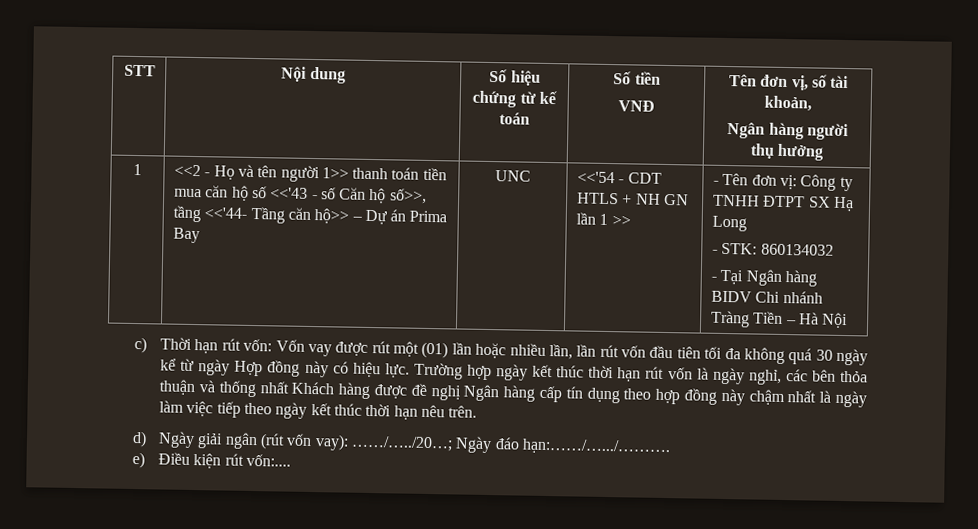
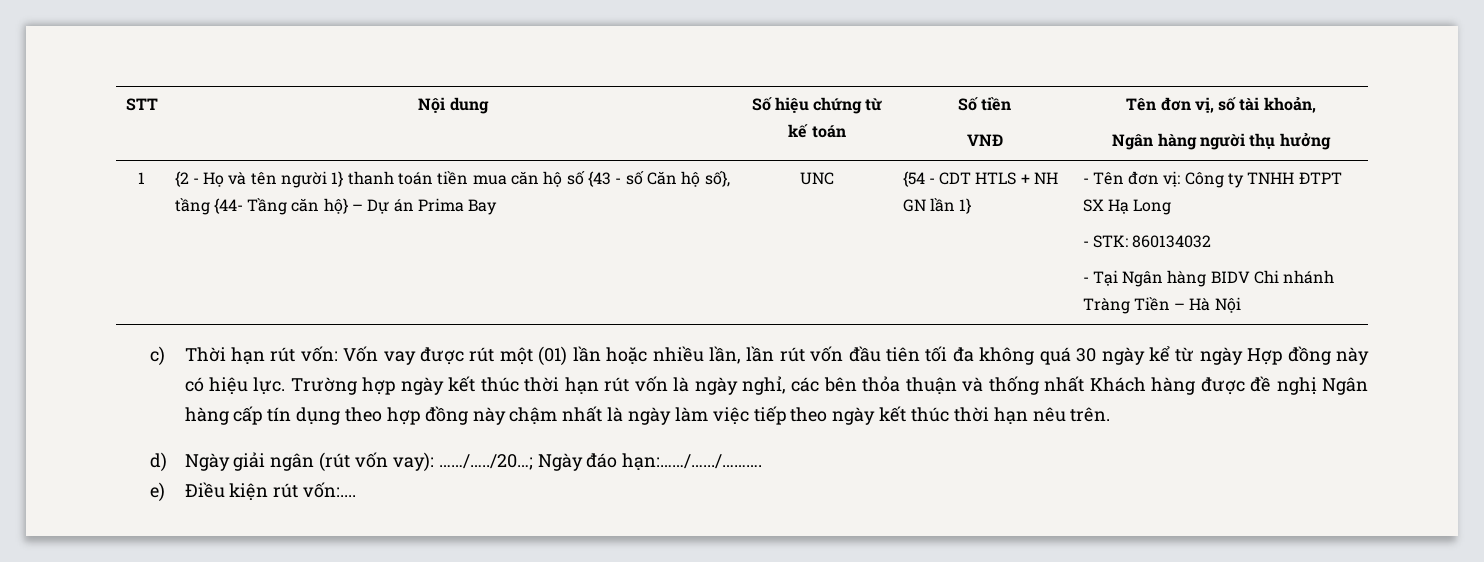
- <<2 - Họ và tên người 1>> thanh toán tiền mua căn hộ số <<'43 - số Căn hộ số>>, tầng <<'44- Tầng căn hộ>> – Dự án Prima Bay
+ {2 - Họ và tên người 1} thanh toán tiền mua căn hộ số {43 - số Căn hộ số}, tầng {44- Tầng căn hộ} – Dự án Prima Bay
- <<'54 - CDT HTLS + NH GN lần 1 >>
+ {54 - CDT HTLS + NH GN lần 1}

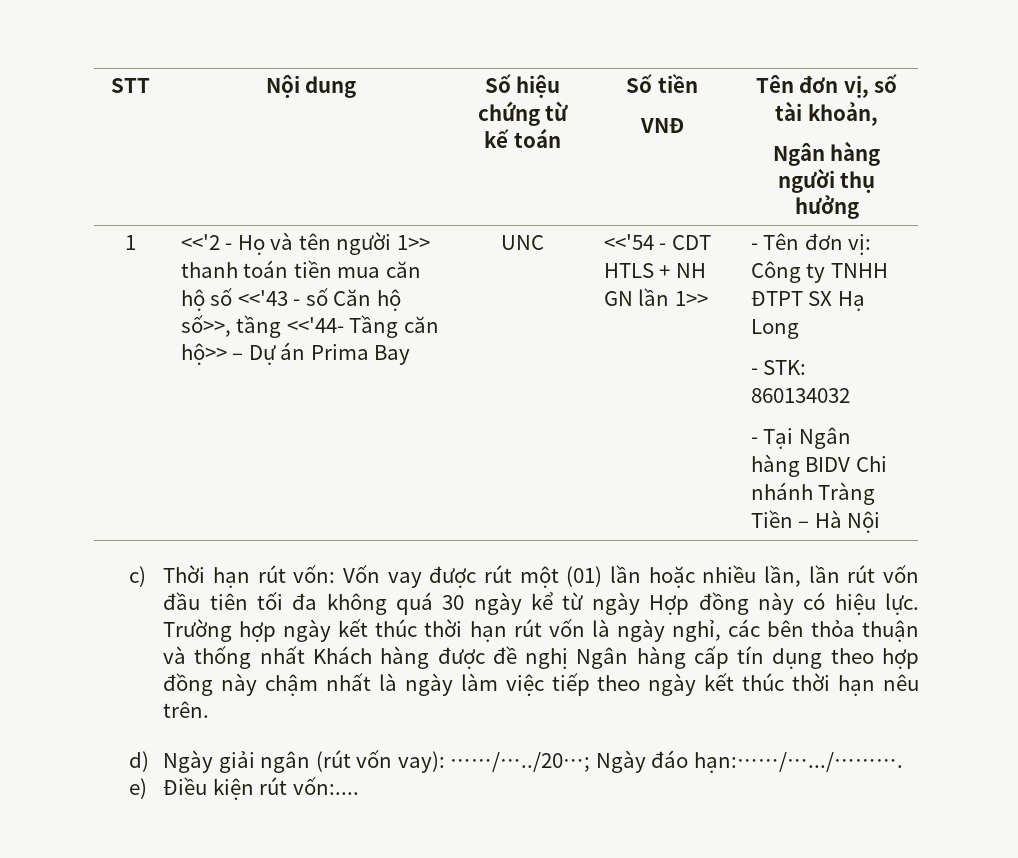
- {2 - Họ và tên người 1} thanh toán tiền mua căn hộ số {43 - số Căn hộ số}, tầng {44- Tầng căn hộ} – Dự án Prima Bay
+ <<'2 - Họ và tên người 1>> thanh toán tiền mua căn hộ số <<'43 - số Căn hộ số>>, tầng <<'44- Tầng căn hộ>> – Dự án Prima Bay
- {54 - CDT HTLS + NH GN lần 1}
+ <<'54 - CDT HTLS + NH GN lần 1>>

